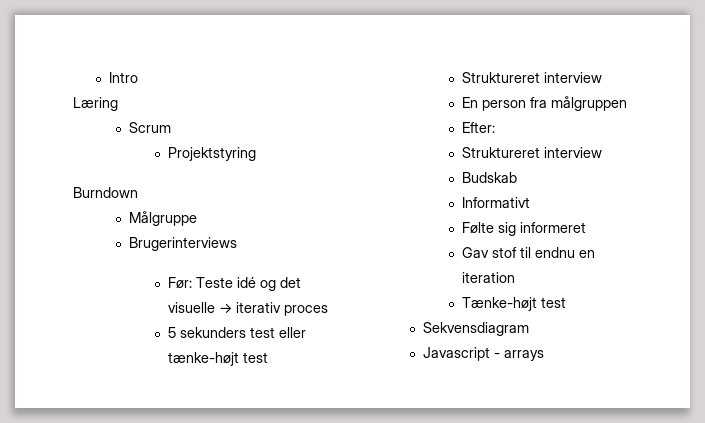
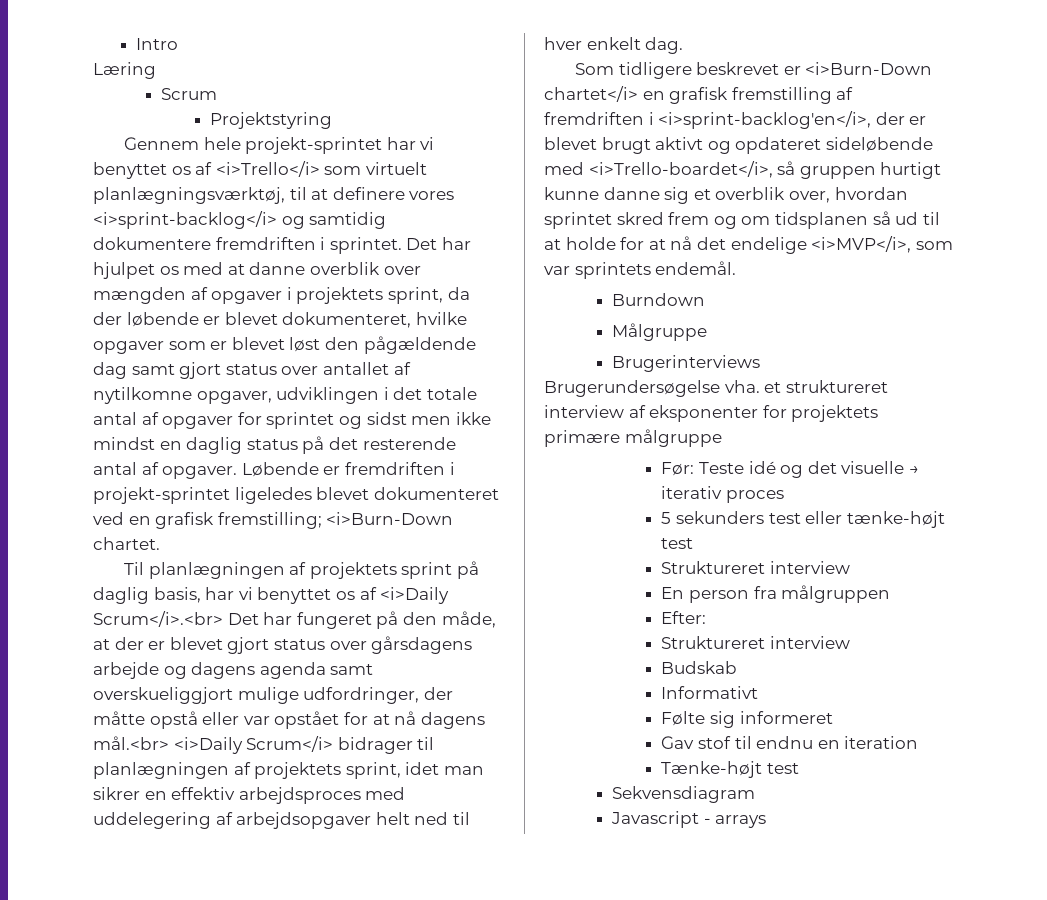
+ Gennem hele projekt-sprintet har vi benyttet os af <i>Trello</i> som virtuelt planlægningsværktøj, til at definere vores <i>sprint-backlog</i> og samtidig dokumentere fremdriften i sprintet. Det har hjulpet os med at danne overblik over mængden af opgaver i projektets sprint, da der løbende er blevet dokumenteret, hvilke opgaver som er blevet løst den pågældende dag samt gjort status over antallet af nytilkomne opgaver, udviklingen i det totale antal af opgaver for sprintet og sidst men ikke mindst en daglig status på det resterende antal af opgaver. Løbende er fremdriften i projekt-sprintet ligeledes blevet dokumenteret ved en grafisk fremstilling; <i>Burn-Down chartet.
+ Til planlægningen af projektets sprint på daglig basis, har vi benyttet os af <i>Daily Scrum</i>.<br> Det har fungeret på den måde, at der er blevet gjort status over gårsdagens arbejde og dagens agenda samt overskueliggjort mulige udfordringer, der måtte opstå eller var opstået for at nå dagens mål.<br> <i>Daily Scrum</i> bidrager til planlægningen af projektets sprint, idet man sikrer en effektiv arbejdsproces med uddelegering af arbejdsopgaver helt ned til hver enkelt dag.
+ Som tidligere beskrevet er <i>Burn-Down chartet</i> en grafisk fremstilling af fremdriften i <i>sprint-backlog'en</i>, der er blevet brugt aktivt og opdateret sideløbende med <i>Trello-boardet</i>, så gruppen hurtigt kunne danne sig et overblik over, hvordan sprintet skred frem og om tidsplanen så ud til at holde for at nå det endelige <i>MVP</i>, som var sprintets endemål.
  Burndown
  Målgruppe
  Brugerinterviews
+ Brugerundersøgelse vha. et struktureret interview af eksponenter for projektets primære målgruppe

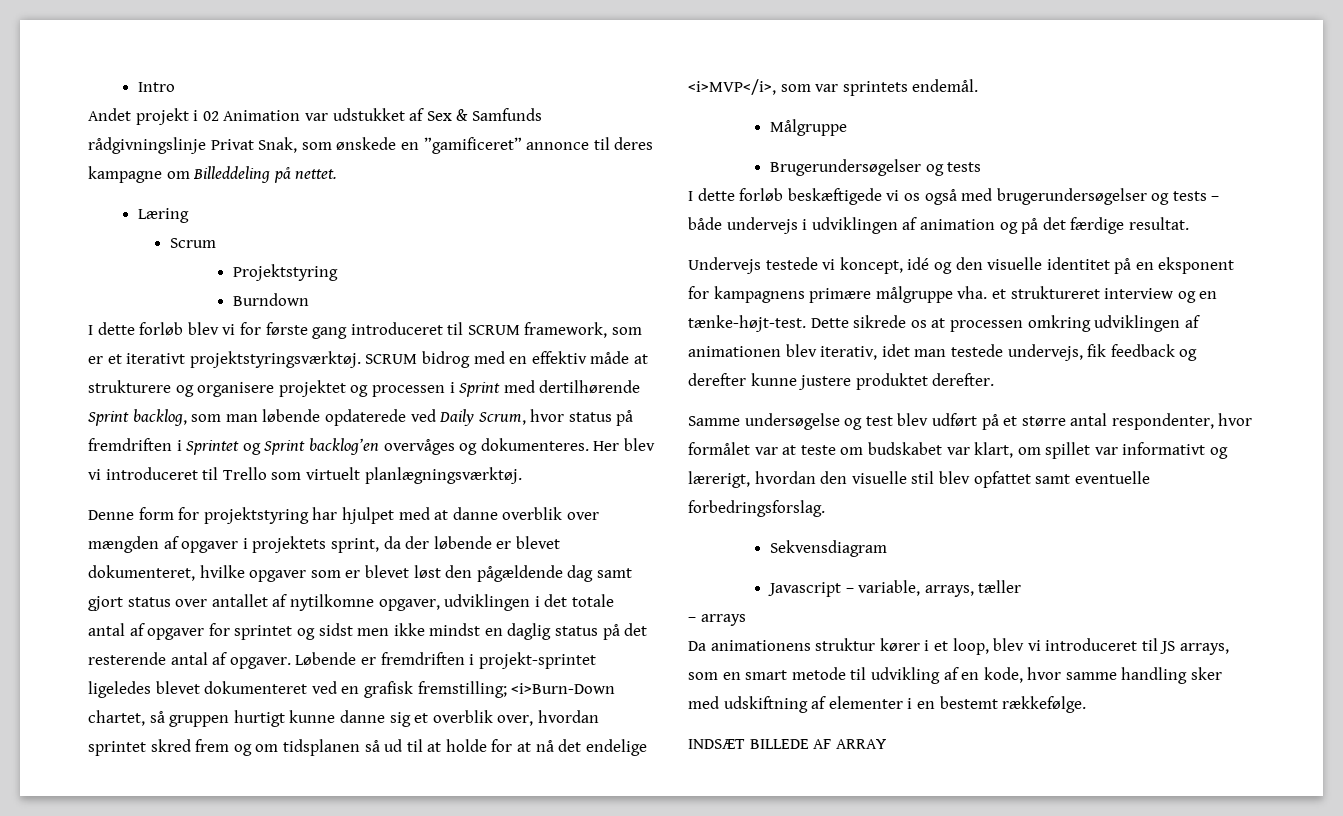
+ Andet projekt i 02 Animation var udstukket af Sex & Samfunds rådgivningslinje Privat Snak, som ønskede en ”gamificeret” annonce til deres kampagne om Billeddeling på nettet.
  Læring
  Scrum
  Projektstyring
- Gennem hele projekt-sprintet har vi benyttet os af <i>Trello</i> som virtuelt planlægningsværktøj, til at definere vores <i>sprint-backlog</i> og samtidig dokumentere fremdriften i sprintet. Det har hjulpet os med at danne overblik over mængden af opgaver i projektets sprint, da der løbende er blevet dokumenteret, hvilke opgaver som er blevet løst den pågældende dag samt gjort status over antallet af nytilkomne opgaver, udviklingen i det totale antal af opgaver for sprintet og sidst men ikke mindst en daglig status på det resterende antal af opgaver.
+ Burndown
+ I dette forløb blev vi for første gang introduceret til SCRUM framework, som er et iterativt projektstyringsværktøj. SCRUM bidrog med en effektiv måde at strukturere og organisere projektet og processen i Sprint med dertilhørende Sprint backlog, som man løbende opdaterede ved Daily Scrum, hvor status på fremdriften i Sprintet og Sprint backlog’en overvåges og dokumenteres. Her blev vi introduceret til Trello som virtuelt planlægningsværktøj.
+ Denne form for projektstyring har hjulpet med at danne overblik over mængden af opgaver i projektets sprint, da der løbende er blevet dokumenteret, hvilke opgaver som er blevet løst den pågældende dag samt gjort status over antallet af nytilkomne opgaver, udviklingen i det totale antal af opgaver for sprintet og sidst men ikke mindst en daglig status på det resterende antal af opgaver.
- Løbende er fremdriften i projekt-sprintet ligeledes blevet dokumenteret ved en grafisk fremstilling; <i>Burn-Down chartet.
- Til planlægningen af projektets sprint på daglig basis, har vi benyttet os af <i>Daily Scrum</i>.<br> Det har fungeret på den måde, at der er blevet gjort status over gårsdagens arbejde og dagens agenda samt overskueliggjort mulige udfordringer, der måtte opstå eller var opstået for at nå dagens mål.<br> <i>Daily Scrum</i> bidrager til planlægningen af projektets sprint, idet man sikrer en effektiv arbejdsproces med uddelegering af arbejdsopgaver helt ned til hver enkelt dag.
- Som tidligere beskrevet er <i>Burn-Down chartet</i> en grafisk fremstilling af fremdriften i <i>sprint-backlog'en</i>, der er blevet brugt aktivt og opdateret sideløbende med <i>Trello-boardet</i>, så gruppen hurtigt kunne danne sig et overblik over, hvordan sprintet skred frem og om tidsplanen så ud til at holde for at nå det endelige <i>MVP</i>, som var sprintets endemål.
+ Løbende er fremdriften i projekt-sprintet ligeledes blevet dokumenteret ved en grafisk fremstilling; <i>Burn-Down chartet, så gruppen hurtigt kunne danne sig et overblik over, hvordan sprintet skred frem og om tidsplanen så ud til at holde for at nå det endelige <i>MVP</i>, som var sprintets endemål.
- Burndown
- Brugerinterviews
- Brugerundersøgelse vha. et struktureret interview af eksponenter for projektets primære målgruppe
- Før: Teste idé og det visuelle → iterativ proces
- 5 sekunders test eller tænke-højt test
- Struktureret interview
- En person fra målgruppen
- Efter:
- Struktureret interview
- Budskab
- Informativt
- Følte sig informeret
- Gav stof til endnu en iteration
- Tænke-højt test
+ Brugerundersøgelser og tests
+ I dette forløb beskæftigede vi os også med brugerundersøgelser og tests – både undervejs i udviklingen af animation og på det færdige resultat.
+ Undervejs testede vi koncept, idé og den visuelle identitet på en eksponent for kampagnens primære målgruppe vha. et struktureret interview og en tænke-højt-test. Dette sikrede os at processen omkring udviklingen af animationen blev iterativ, idet man testede undervejs, fik feedback og derefter kunne justere produktet derefter.
+ Samme undersøgelse og test blev udført på et større antal respondenter, hvor formålet var at teste om budskabet var klart, om spillet var informativt og lærerigt, hvordan den visuelle stil blev opfattet samt eventuelle forbedringsforslag.
  Sekvensdiagram
- Javascript - arrays
+ Javascript – variable, arrays, tæller
+ – arrays
+ Da animationens struktur kører i et loop, blev vi introduceret til JS arrays, som en smart metode til udvikling af en kode, hvor samme handling sker med udskiftning af elementer i en bestemt rækkefølge.
+ INDSÆT BILLEDE AF ARRAY

